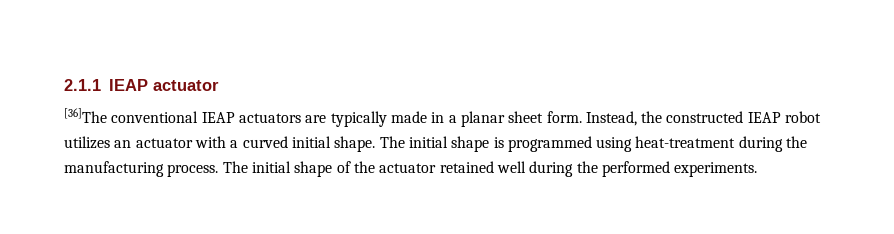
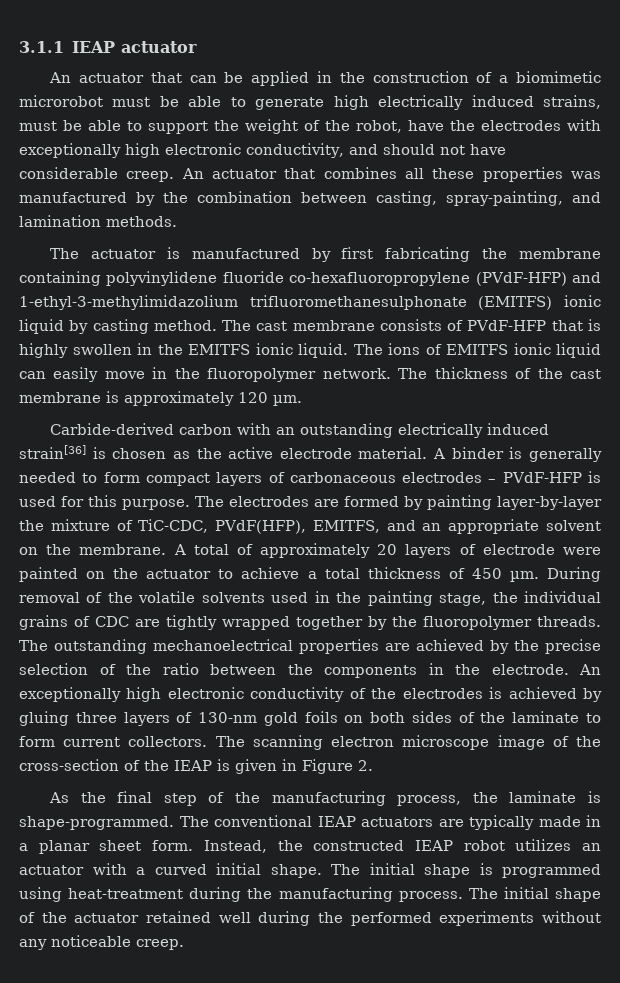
- 2.1.1 IEAP actuator
+ 3.1.1 IEAP actuator
- [36]The conventional IEAP actuators are typically made in a planar sheet form.
+ An actuator that can be applied in the construction of a biomimetic microrobot must be able to generate high electrically induced strains, must be able to support the weight of the robot, have the electrodes with exceptionally high electronic conductivity, and should not have considerable creep. An actuator that combines all these properties was manufactured by the combination between casting, spray-painting, and lamination methods.
+ The actuator is manufactured by first fabricating the membrane containing polyvinylidene fluoride co-hexafluoropropylene (PVdF-HFP) and 1-ethyl-3-methylimidazolium trifluoromethanesulphonate (EMITFS) ionic liquid by casting method. The cast membrane consists of PVdF-HFP that is highly swollen in the EMITFS ionic liquid. The ions of EMITFS ionic liquid can easily move in the fluoropolymer network. The thickness of the cast membrane is approximately 120 µm.
+ Carbide-derived carbon with an outstanding electrically induced strain[36] is chosen as the active electrode material. A binder is generally needed to form compact layers of carbonaceous electrodes – PVdF-HFP is used for this purpose. The electrodes are formed by painting layer-by-layer the mixture of TiC-CDC, PVdF(HFP), EMITFS, and an appropriate solvent on the membrane. A total of approximately 20 layers of electrode were painted on the actuator to achieve a total thickness of 450 µm. During removal of the volatile solvents used in the painting stage, the individual grains of CDC are tightly wrapped together by the fluoropolymer threads. The outstanding mechanoelectrical properties are achieved by the precise selection of the ratio between the components in the electrode. An exceptionally high electronic conductivity of the electrodes is achieved by gluing three layers of 130-nm gold foils on both sides of the laminate to form current collectors. The scanning electron microscope image of the cross-section of the IEAP is given in Figure 2.
+ As the final step of the manufacturing process, the laminate is shape-programmed. The conventional IEAP actuators are typically made in a planar sheet form.
- The initial shape of the actuator retained well during the performed experiments.
+ The initial shape of the actuator retained well during the performed experiments without any noticeable creep.

